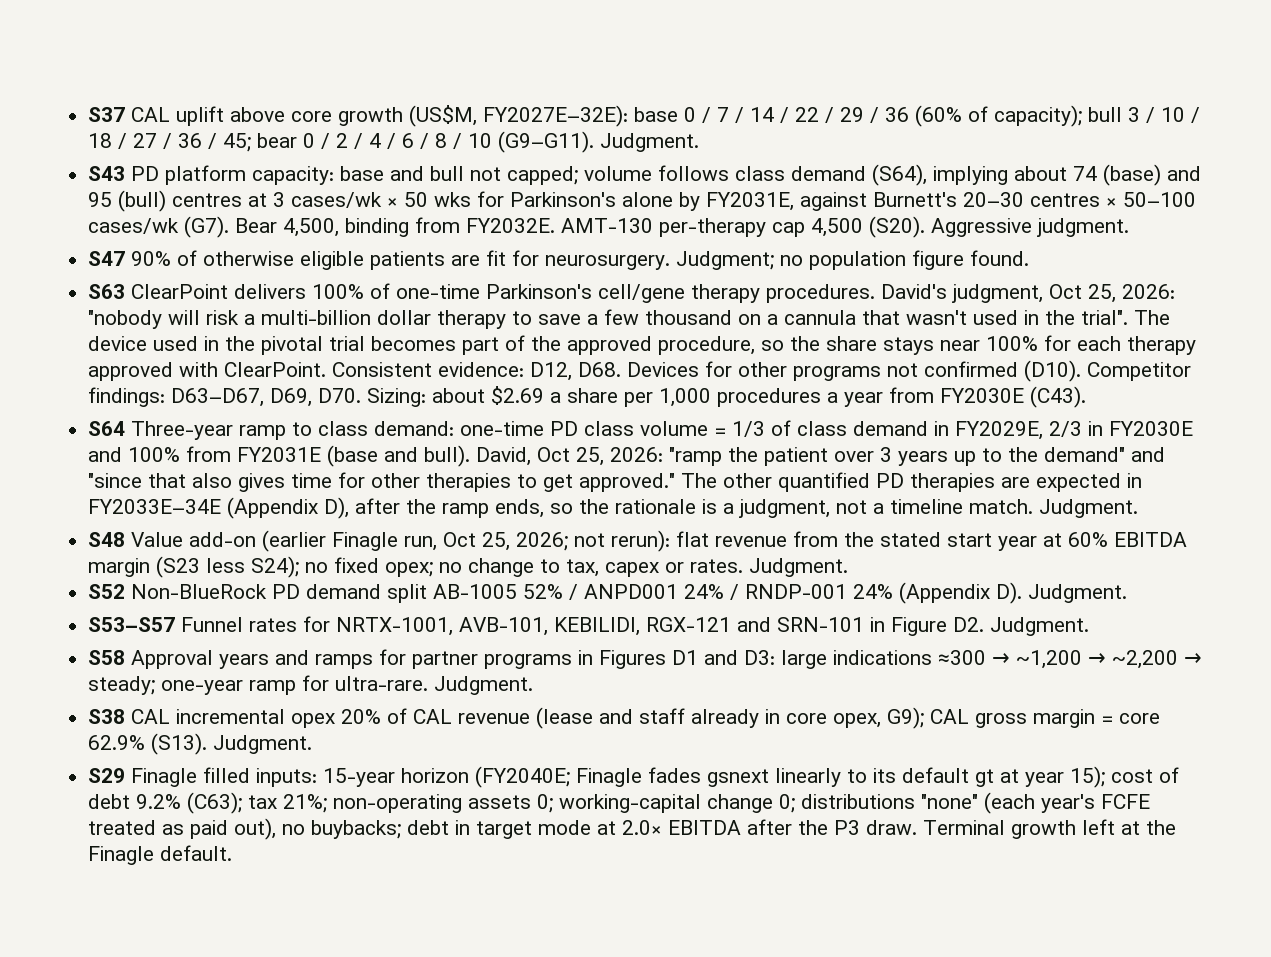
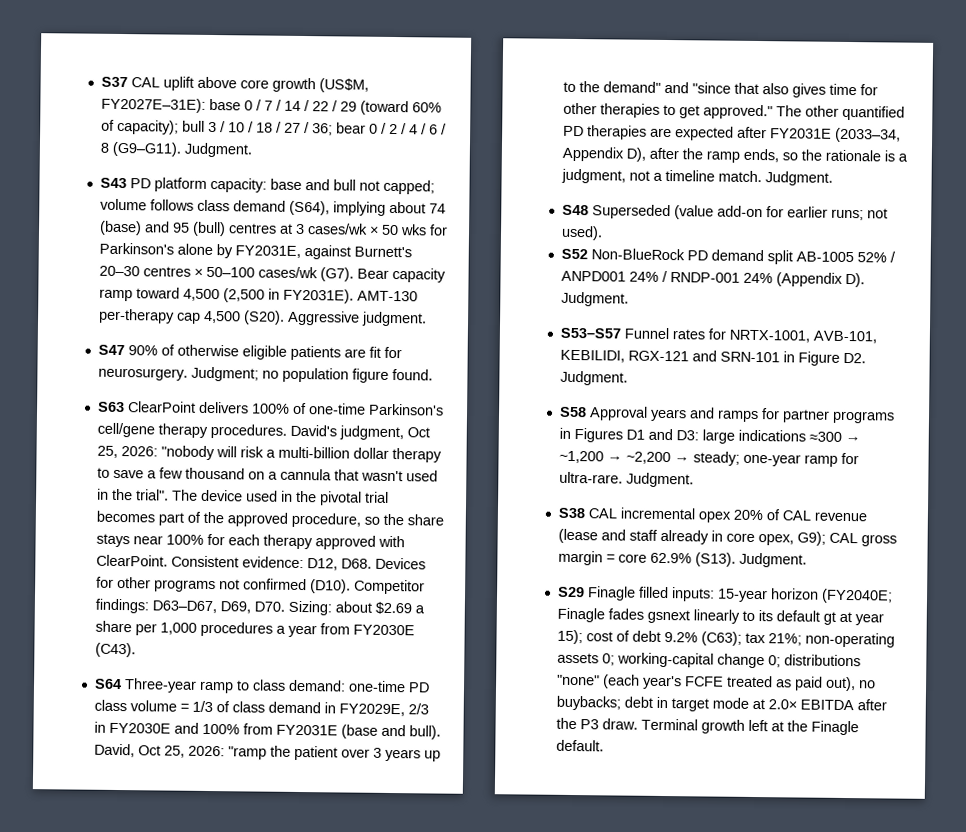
- S37 CAL uplift above core growth (US$M, FY2027E–32E): base 0 / 7 / 14 / 22 / 29 / 36 (60% of capacity); bull 3 / 10 / 18 / 27 / 36 / 45; bear 0 / 2 / 4 / 6 / 8 / 10 (G9–G11).
+ S37 CAL uplift above core growth (US$M, FY2027E–31E): base 0 / 7 / 14 / 22 / 29 (toward 60% of capacity); bull 3 / 10 / 18 / 27 / 36; bear 0 / 2 / 4 / 6 / 8 (G9–G11).
- S43 PD platform capacity: base and bull not capped; volume follows class demand (S64), implying about 74 (base) and 95 (bull) centres at 3 cases/wk × 50 wks for Parkinson's alone by FY2031E, against Burnett's 20–30 centres × 50–100 cases/wk (G7). Bear 4,500, binding from FY2032E.
+ S43 PD platform capacity: base and bull not capped; volume follows class demand (S64), implying about 74 (base) and 95 (bull) centres at 3 cases/wk × 50 wks for Parkinson's alone by FY2031E, against Burnett's 20–30 centres × 50–100 cases/wk (G7). Bear capacity ramp toward 4,500 (2,500 in FY2031E).
- The other quantified PD therapies are expected in FY2033E–34E (Appendix D), after the ramp ends, so the rationale is a judgment, not a timeline match.
+ The other quantified PD therapies are expected after FY2031E (2033–34, Appendix D), after the ramp ends, so the rationale is a judgment, not a timeline match.
- S48 Value add-on (earlier Finagle run, Oct 25, 2026; not rerun): flat revenue from the stated start year at 60% EBITDA margin (S23 less S24); no fixed opex; no change to tax, capex or rates. Judgment.
+ S48 Superseded (value add-on for earlier runs; not used).

